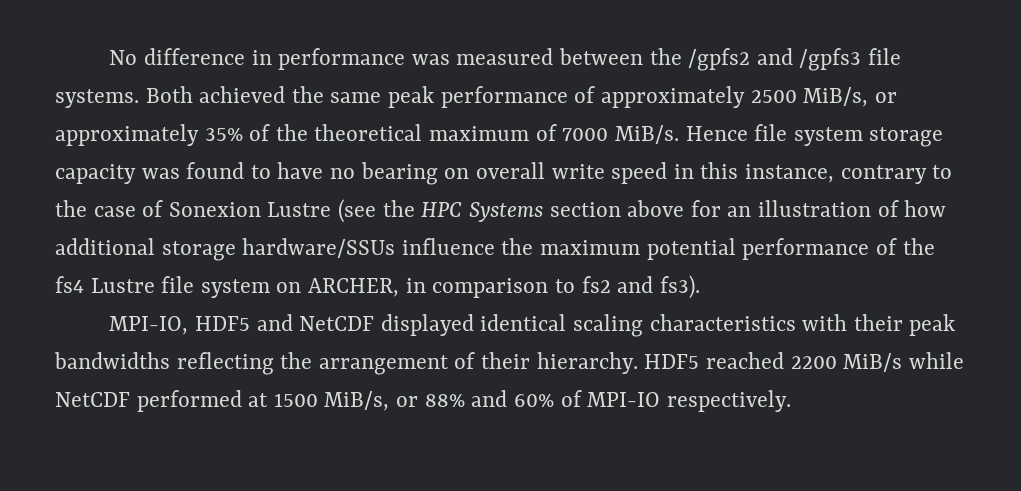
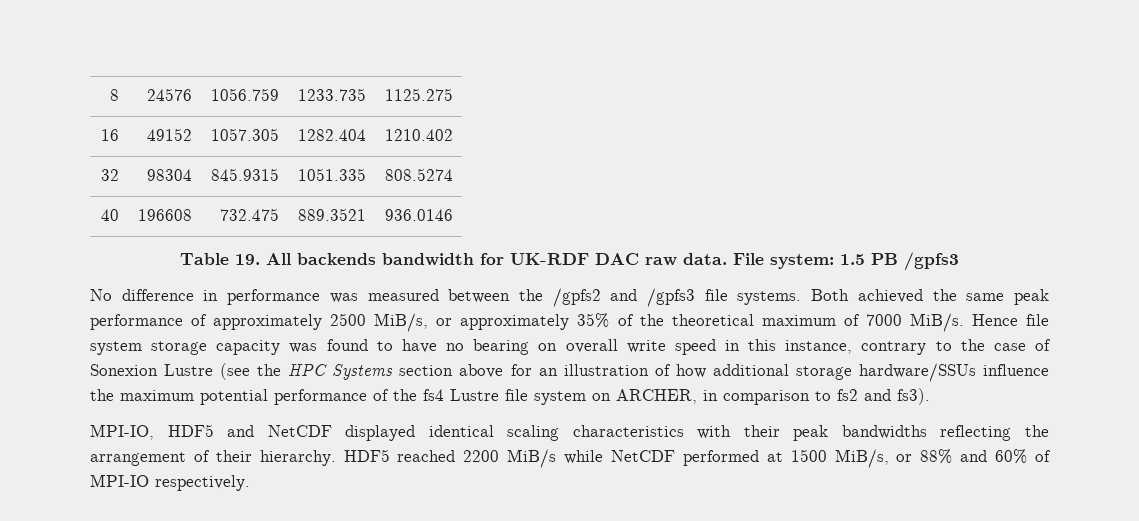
+ 8 | 24576 | 1056.759 | 1233.735 | 1125.275
+ 16 | 49152 | 1057.305 | 1282.404 | 1210.402
+ 32 | 98304 | 845.9315 | 1051.335 | 808.5274
+ 40 | 196608 | 732.475 | 889.3521 | 936.0146
+ Table 19. All backends bandwidth for UK-RDF DAC raw data. File system: 1.5 PB /gpfs3

